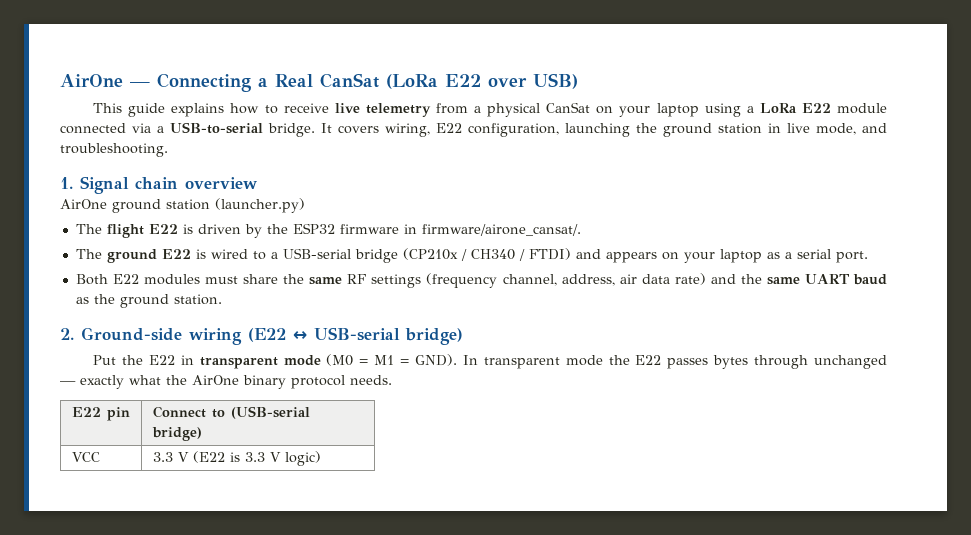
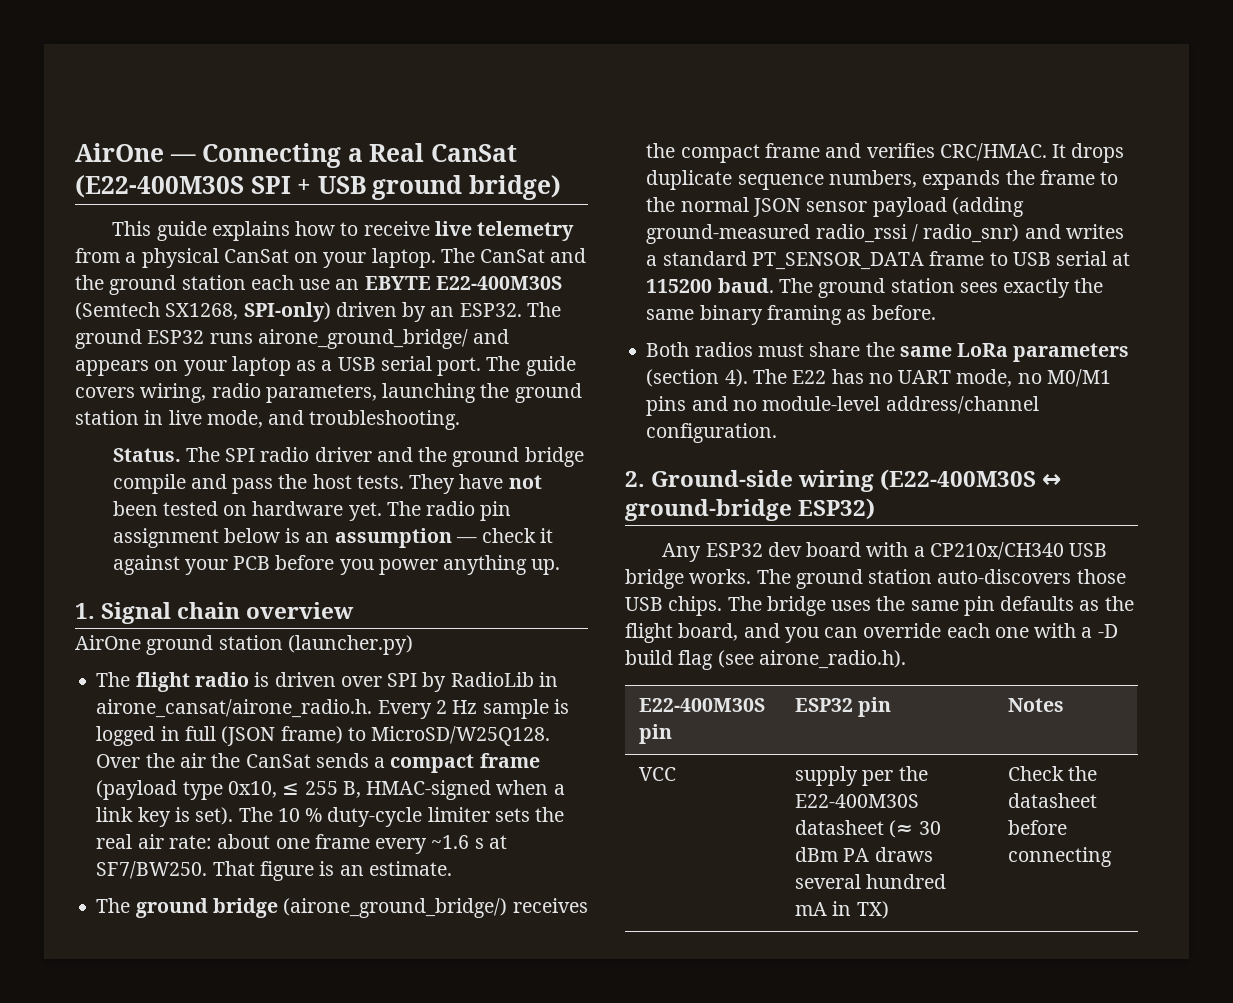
- AirOne — Connecting a Real CanSat (LoRa E22 over USB)
+ AirOne — Connecting a Real CanSat (E22-400M30S SPI + USB ground bridge)
- This guide explains how to receive live telemetry from a physical CanSat on your laptop using a LoRa E22 module connected via a USB-to-serial bridge. It covers wiring, E22 configuration, launching the ground station in live mode, and troubleshooting.
+ This guide explains how to receive live telemetry from a physical CanSat on your laptop. The CanSat and the ground station each use an EBYTE E22-400M30S (Semtech SX1268, SPI-only) driven by an ESP32. The ground ESP32 runs airone_ground_bridge/ and appears on your laptop as a USB serial port. The guide covers wiring, radio parameters, launching the ground station in live mode, and troubleshooting.
+ Status. The SPI radio driver and the ground bridge compile and pass the host tests. They have not been tested on hardware yet. The radio pin assignment below is an assumption — check it against your PCB before you power anything up.
- The flight E22 is driven by the ESP32 firmware in firmware/airone_cansat/.
- The ground E22 is wired to a USB-serial bridge (CP210x / CH340 / FTDI) and appears on your laptop as a serial port.
+ The flight radio is driven over SPI by RadioLib in airone_cansat/airone_radio.h. Every 2 Hz sample is logged in full (JSON frame) to MicroSD/W25Q128. Over the air the CanSat sends a compact frame (payload type 0x10, ≤ 255 B, HMAC-signed when a link key is set). The 10 % duty-cycle limiter sets the real air rate: about one frame every ~1.6 s at SF7/BW250. That figure is an estimate.
+ The ground bridge (airone_ground_bridge/) receives the compact frame and verifies CRC/HMAC. It drops duplicate sequence numbers, expands the frame to the normal JSON sensor payload (adding ground-measured radio_rssi / radio_snr) and writes a standard PT_SENSOR_DATA frame to USB serial at 115200 baud. The ground station sees exactly the same binary framing as before.
- Both E22 modules must share the same RF settings (frequency channel, address, air data rate) and the same UART baud as the ground station.
- 2. Ground-side wiring (E22 ↔ USB-serial bridge)
- Put the E22 in transparent mode (M0 = M1 = GND). In transparent mode the E22 passes bytes through unchanged — exactly what the AirOne binary protocol needs.
- E22 pin | Connect to (USB-serial bridge)
- VCC | 3.3 V (E22 is 3.3 V logic)
+ Both radios must share the same LoRa parameters (section 4). The E22 has no UART mode, no M0/M1 pins and no module-level address/channel configuration.
+ 2. Ground-side wiring (E22-400M30S ↔ ground-bridge ESP32)
+ Any ESP32 dev board with a CP210x/CH340 USB bridge works. The ground station auto-discovers those USB chips. The bridge uses the same pin defaults as the flight board, and you can override each one with a -D build flag (see airone_radio.h).
+ E22-400M30S pin | ESP32 pin | Notes
+ VCC | supply per the E22-400M30S datasheet (≈ 30 dBm PA draws several hundred mA in TX) | Check the datasheet before connecting

